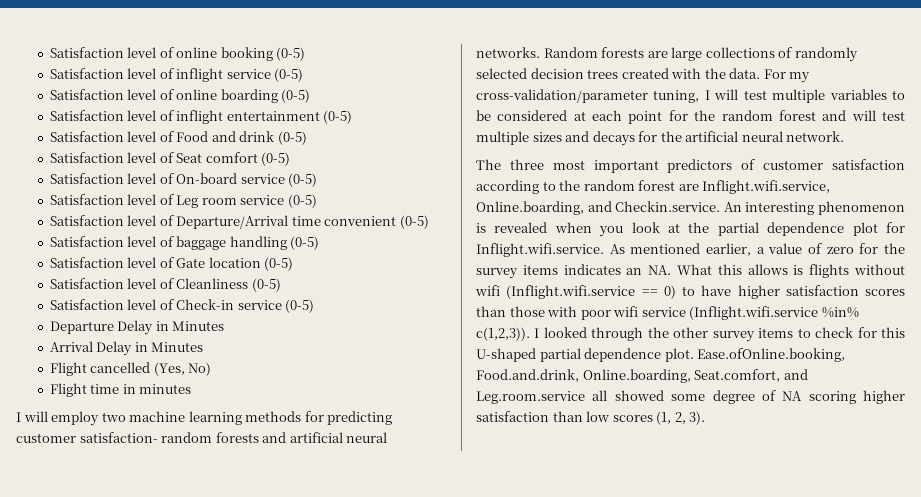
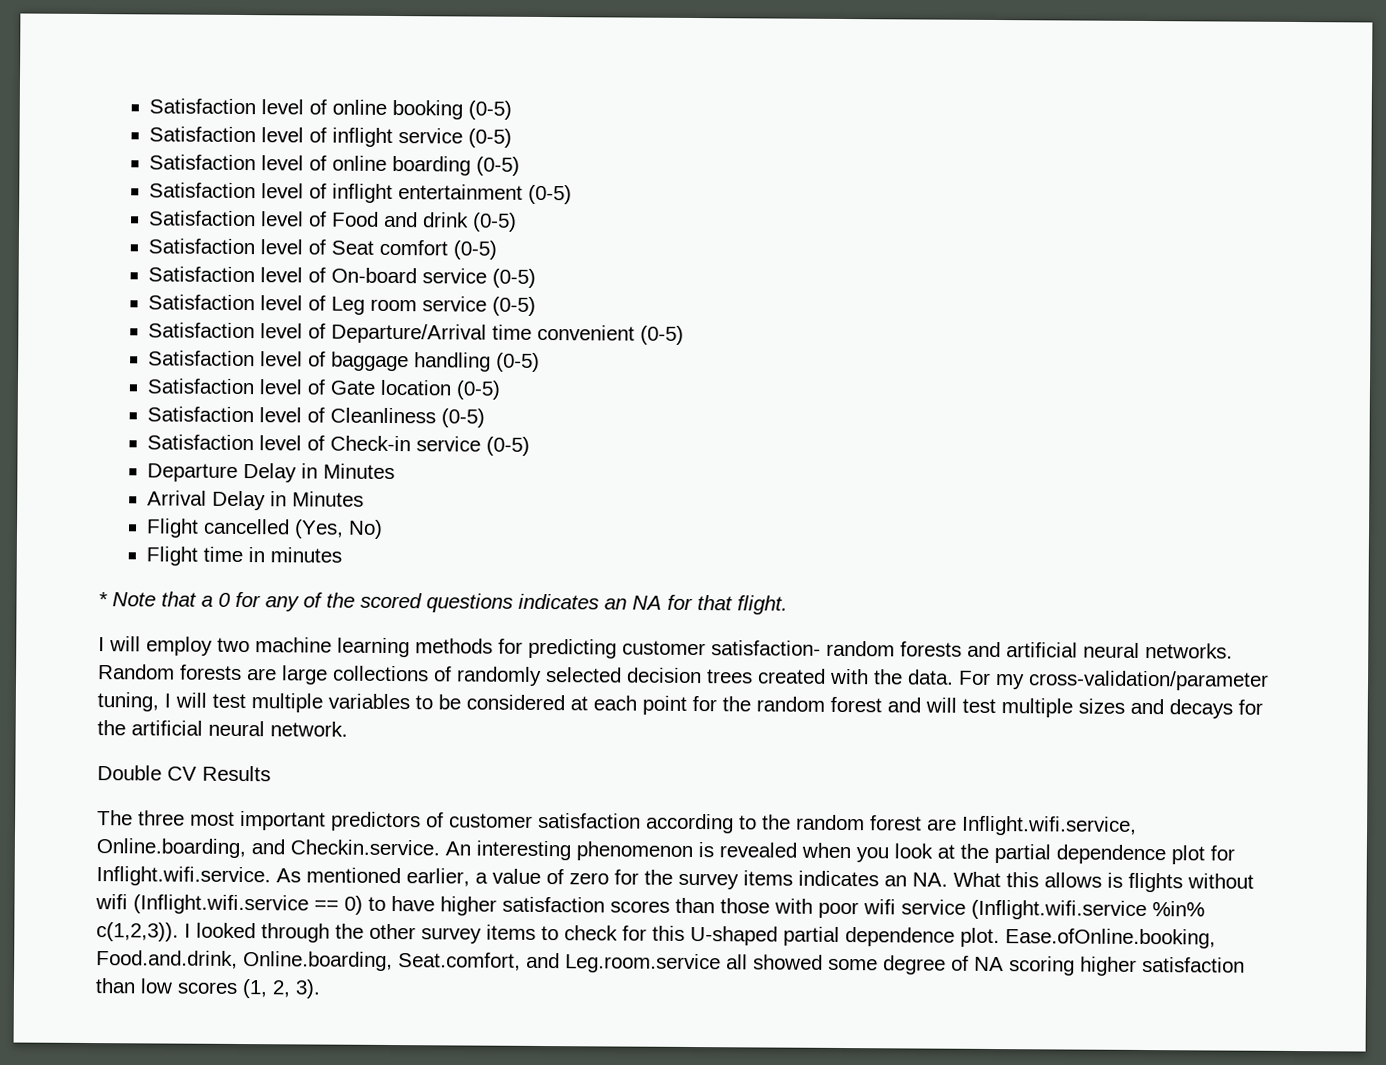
+ * Note that a 0 for any of the scored questions indicates an NA for that flight.
+ Double CV Results

